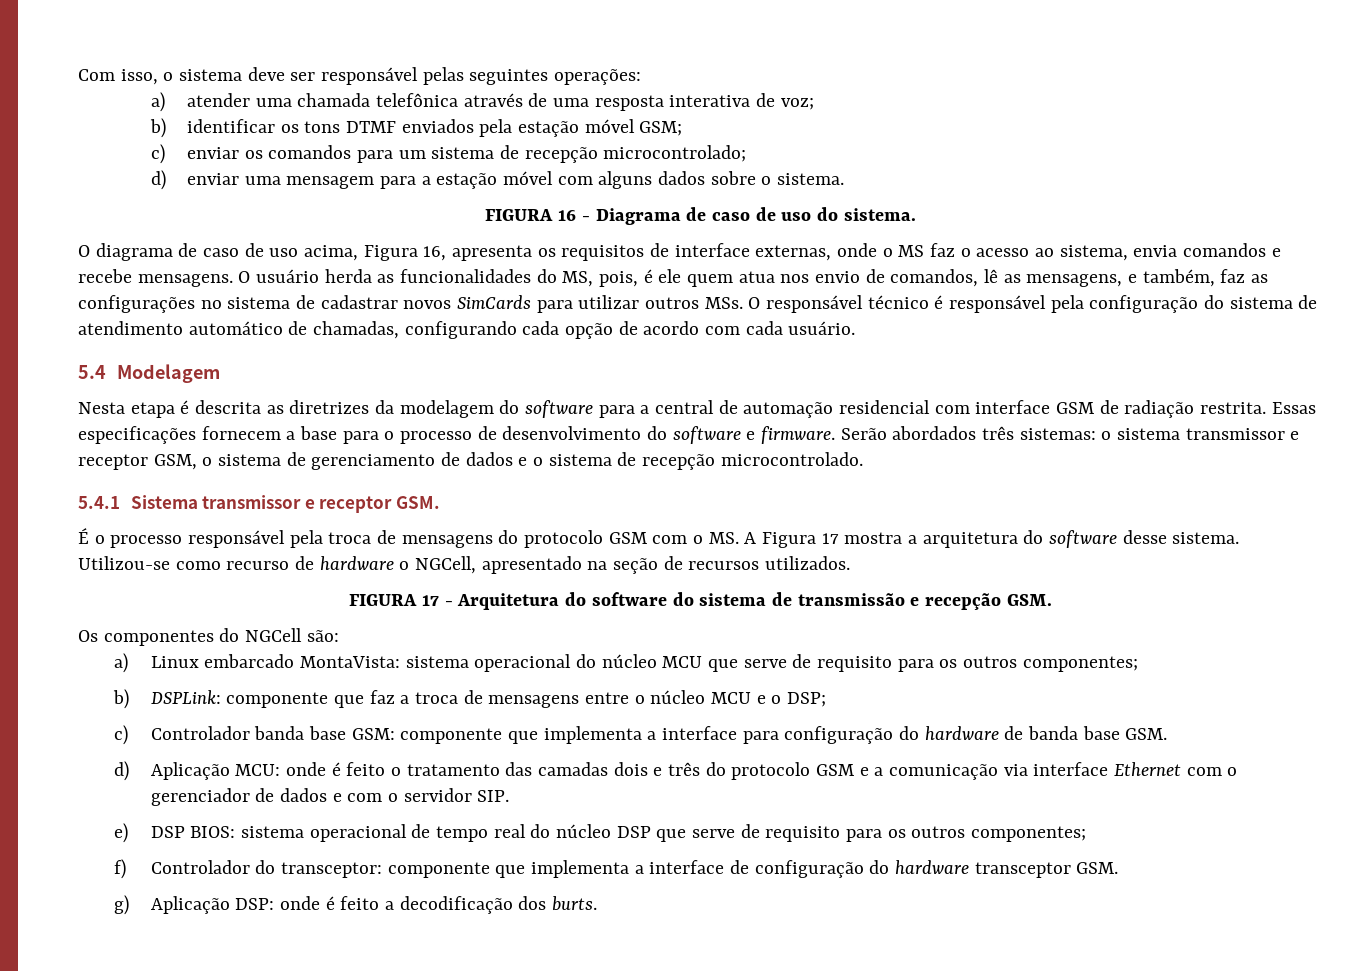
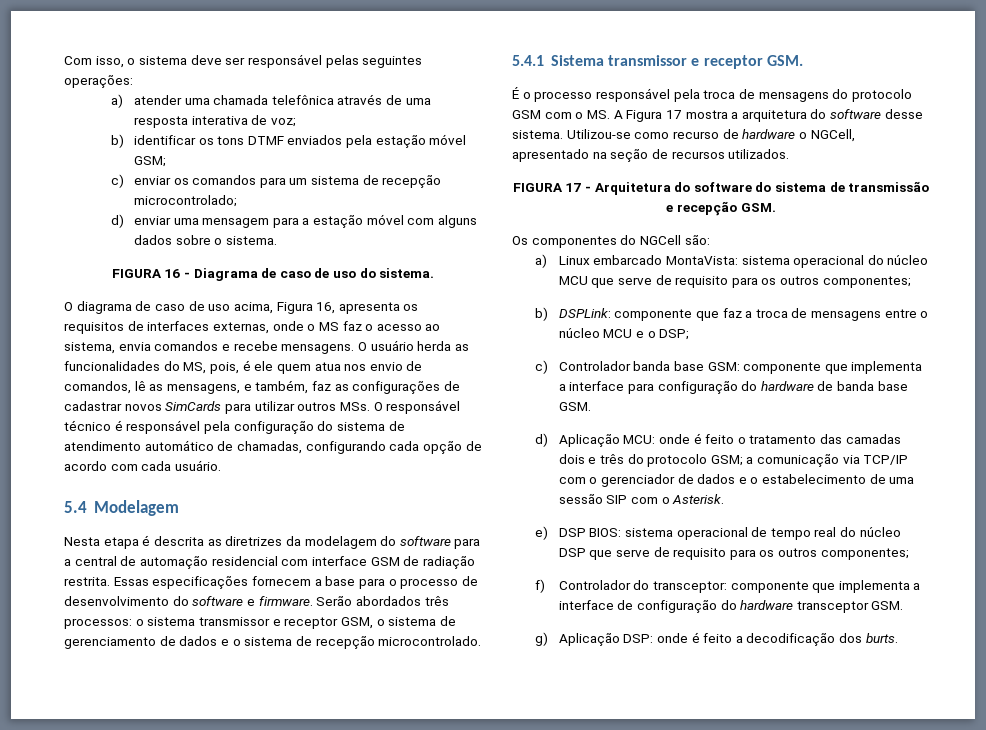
- O diagrama de caso de uso acima, Figura 16, apresenta os requisitos de interface externas, onde o MS faz o acesso ao sistema, envia comandos e recebe mensagens.
+ O diagrama de caso de uso acima, Figura 16, apresenta os requisitos de interfaces externas, onde o MS faz o acesso ao sistema, envia comandos e recebe mensagens.
- O usuário herda as funcionalidades do MS, pois, é ele quem atua nos envio de comandos, lê as mensagens, e também, faz as configurações no sistema de cadastrar novos SimCards para utilizar outros MSs. O responsável técnico é responsável pela configuração do sistema de atendimento automático de chamadas, configurando cada opção de acordo com cada usuário.
+ O usuário herda as funcionalidades do MS, pois, é ele quem atua nos envio de comandos, lê as mensagens, e também, faz as configurações de cadastrar novos SimCards para utilizar outros MSs. O responsável técnico é responsável pela configuração do sistema de atendimento automático de chamadas, configurando cada opção de acordo com cada usuário.
- Serão abordados três sistemas: o sistema transmissor e receptor GSM, o sistema de gerenciamento de dados e o sistema de recepção microcontrolado.
+ Serão abordados três processos: o sistema transmissor e receptor GSM, o sistema de gerenciamento de dados e o sistema de recepção microcontrolado.
- d) Aplicação MCU: onde é feito o tratamento das camadas dois e três do protocolo GSM e a comunicação via interface Ethernet com o gerenciador de dados e com o servidor SIP.
+ d) Aplicação MCU: onde é feito o tratamento das camadas dois e três do protocolo GSM; a comunicação via TCP/IP com o gerenciador de dados e o estabelecimento de uma sessão SIP com o Asterisk.

